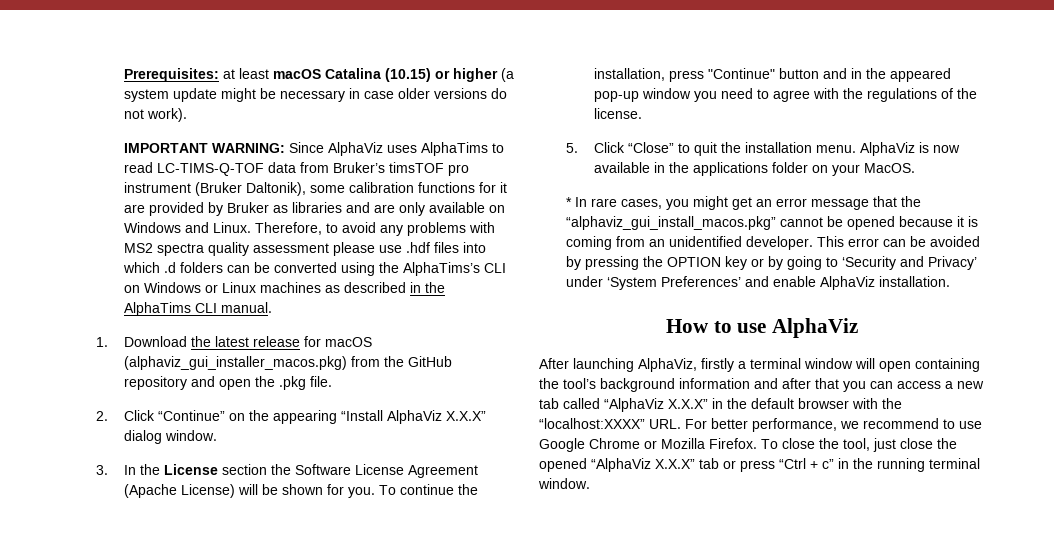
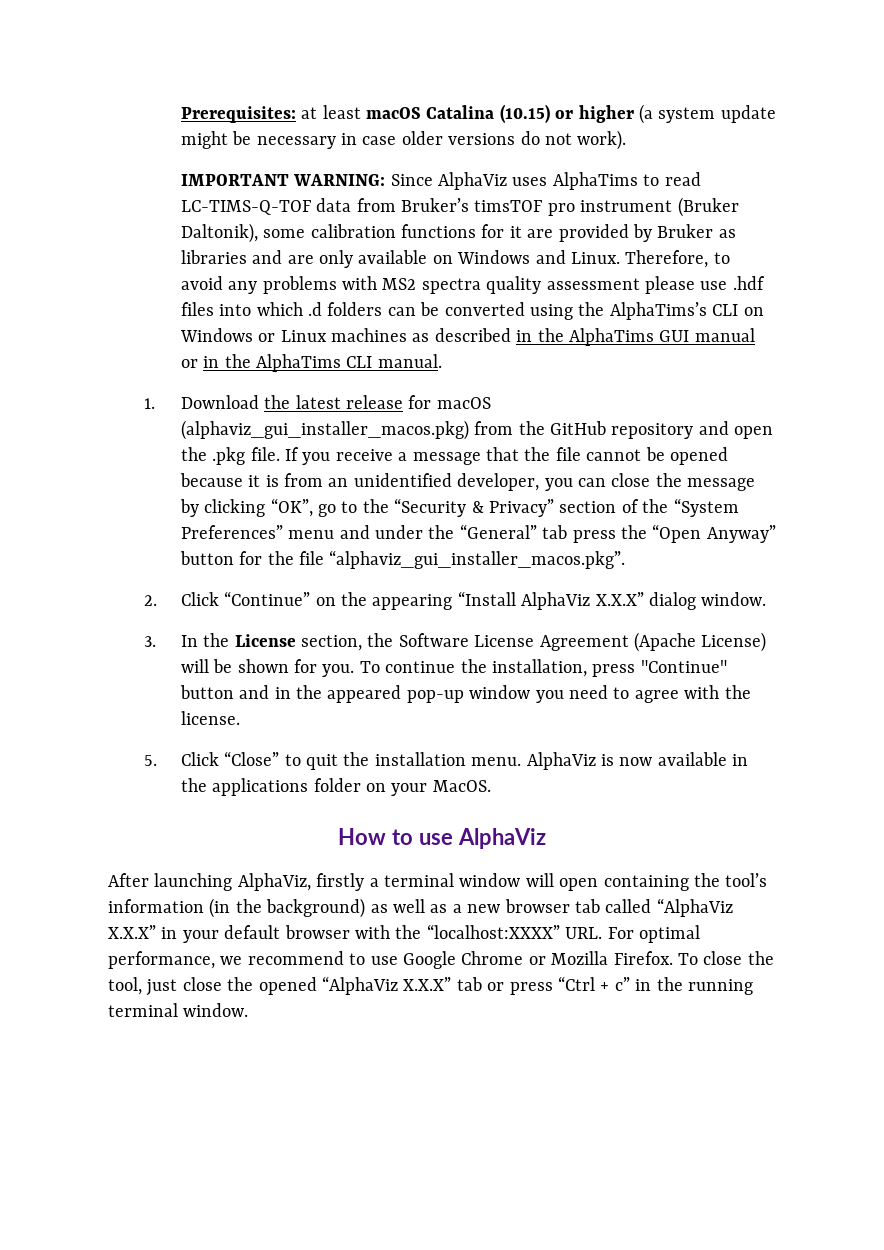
- Therefore, to avoid any problems with MS2 spectra quality assessment please use .hdf files into which .d folders can be converted using the AlphaTims’s CLI on Windows or Linux machines as described in the AlphaTims CLI manual.
+ Therefore, to avoid any problems with MS2 spectra quality assessment please use .hdf files into which .d folders can be converted using the AlphaTims’s CLI on Windows or Linux machines as described in the AlphaTims GUI manual or in the AlphaTims CLI manual.
+ If you receive a message that the file cannot be opened because it is from an unidentified developer, you can close the message by clicking “OK”, go to the “Security & Privacy” section of the “System Preferences” menu and under the “General” tab press the “Open Anyway” button for the file “alphaviz_gui_installer_macos.pkg”.
- 3. In the License section the Software License Agreement (Apache License) will be shown for you.
+ 3. In the License section, the Software License Agreement (Apache License) will be shown for you.
- To continue the installation, press "Continue" button and in the appeared pop-up window you need to agree with the regulations of the license.
+ To continue the installation, press "Continue" button and in the appeared pop-up window you need to agree with the license.
- * In rare cases, you might get an error message that the “alphaviz_gui_install_macos.pkg” cannot be opened because it is coming from an unidentified developer. This error can be avoided by pressing the OPTION key or by going to ‘Security and Privacy’ under ‘System Preferences’ and enable AlphaViz installation.
- After launching AlphaViz, firstly a terminal window will open containing the tool’s background information and after that you can access a new tab called “AlphaViz X.X.X” in the default browser with the “localhost:XXXX” URL. For better performance, we recommend to use Google Chrome or Mozilla Firefox.
+ After launching AlphaViz, firstly a terminal window will open containing the tool’s information (in the background) as well as a new browser tab called “AlphaViz X.X.X” in your default browser with the “localhost:XXXX” URL. For optimal performance, we recommend to use Google Chrome or Mozilla Firefox.

